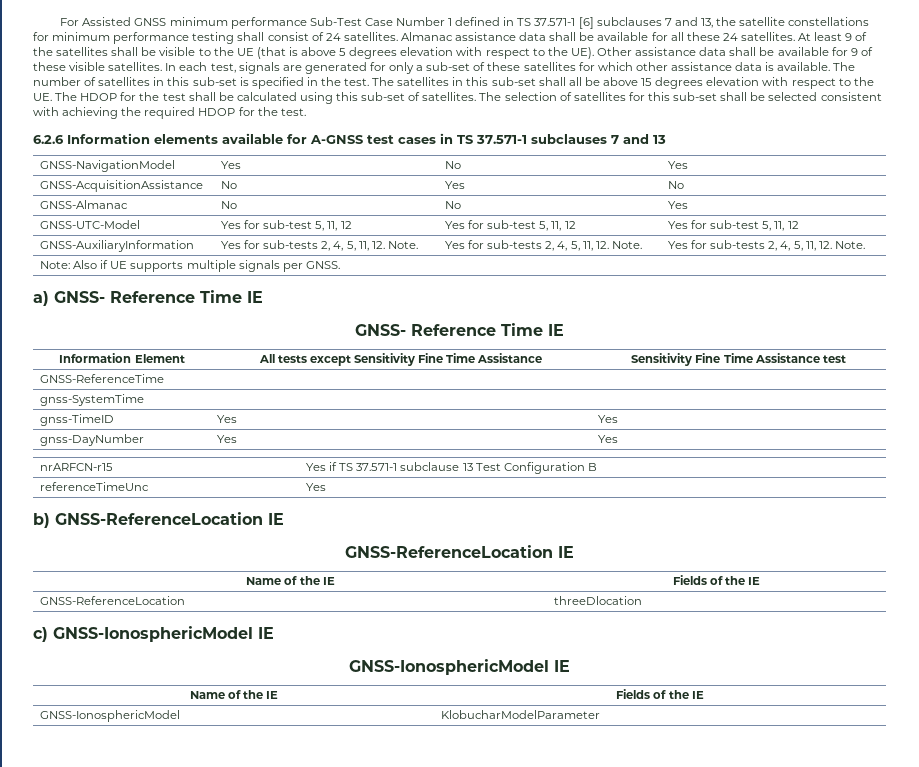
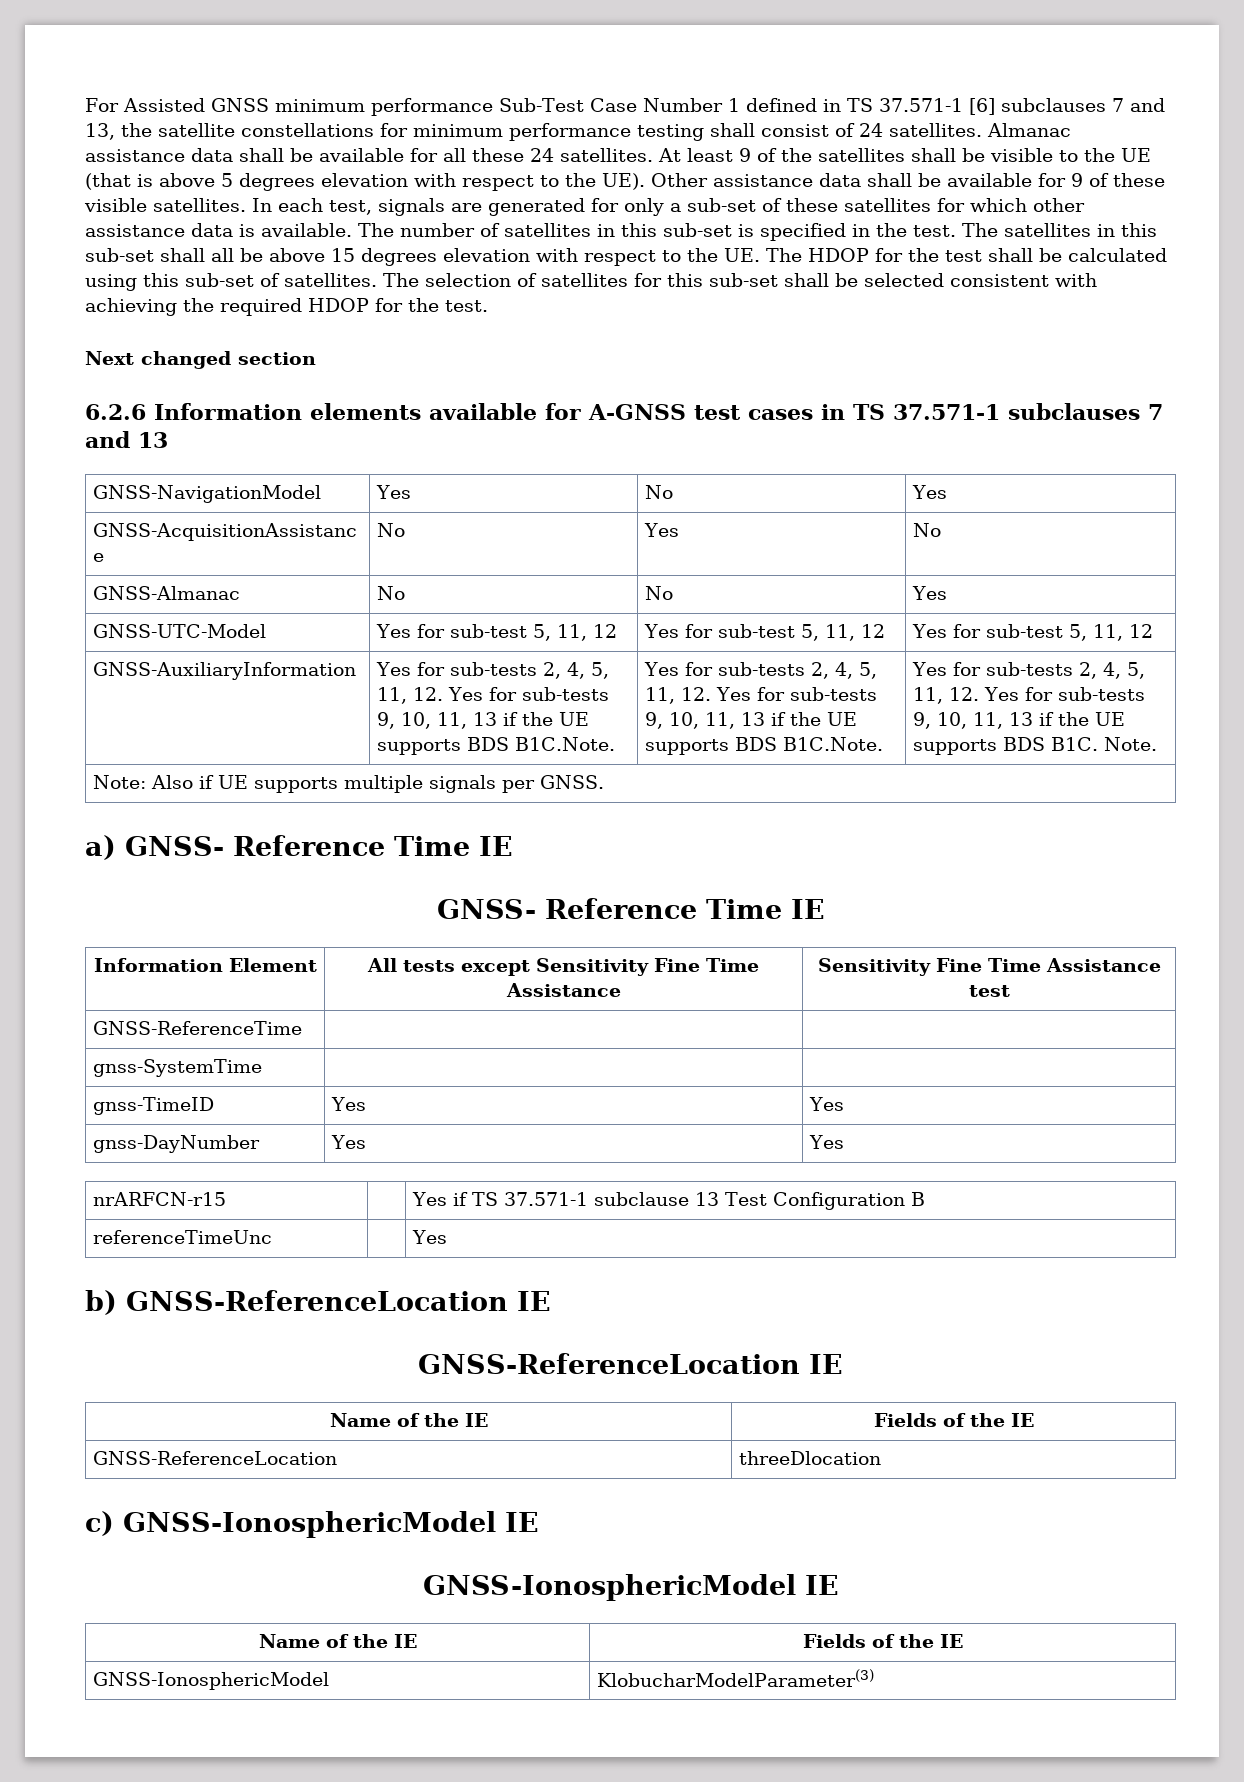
+ Next changed section
- Yes for sub-tests 2, 4, 5, 11, 12. Note. | Yes for sub-tests 2, 4, 5, 11, 12. Note. | Yes for sub-tests 2, 4, 5, 11, 12. Note.
+ Yes for sub-tests 2, 4, 5, 11, 12. Yes for sub-tests 9, 10, 11, 13 if the UE supports BDS B1C.Note. | Yes for sub-tests 2, 4, 5, 11, 12. Yes for sub-tests 9, 10, 11, 13 if the UE supports BDS B1C.Note. | Yes for sub-tests 2, 4, 5, 11, 12. Yes for sub-tests 9, 10, 11, 13 if the UE supports BDS B1C. Note.
- GNSS-IonosphericModel | KlobucharModelParameter
+ GNSS-IonosphericModel | KlobucharModelParameter(3)

